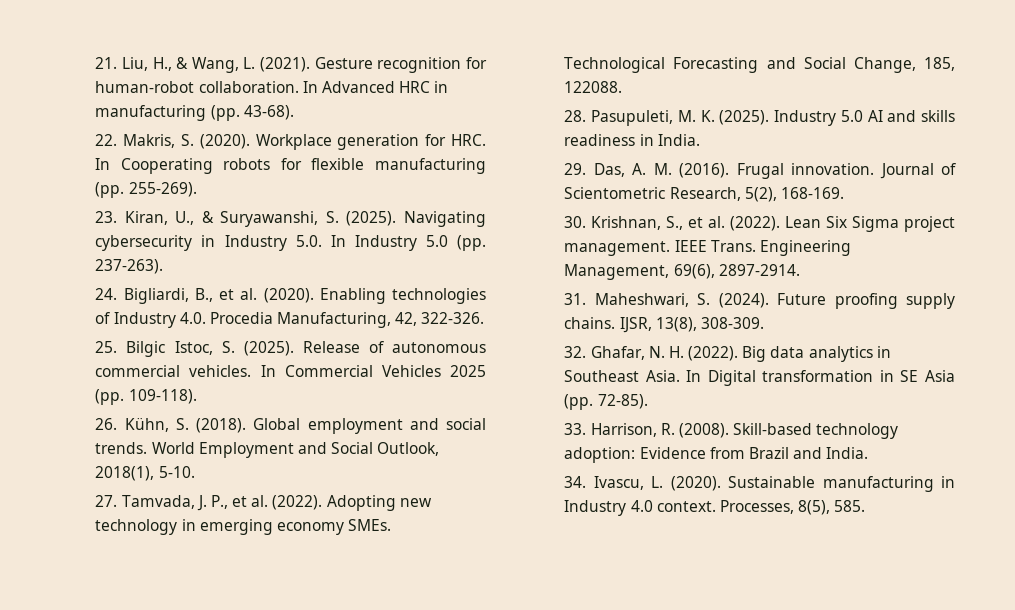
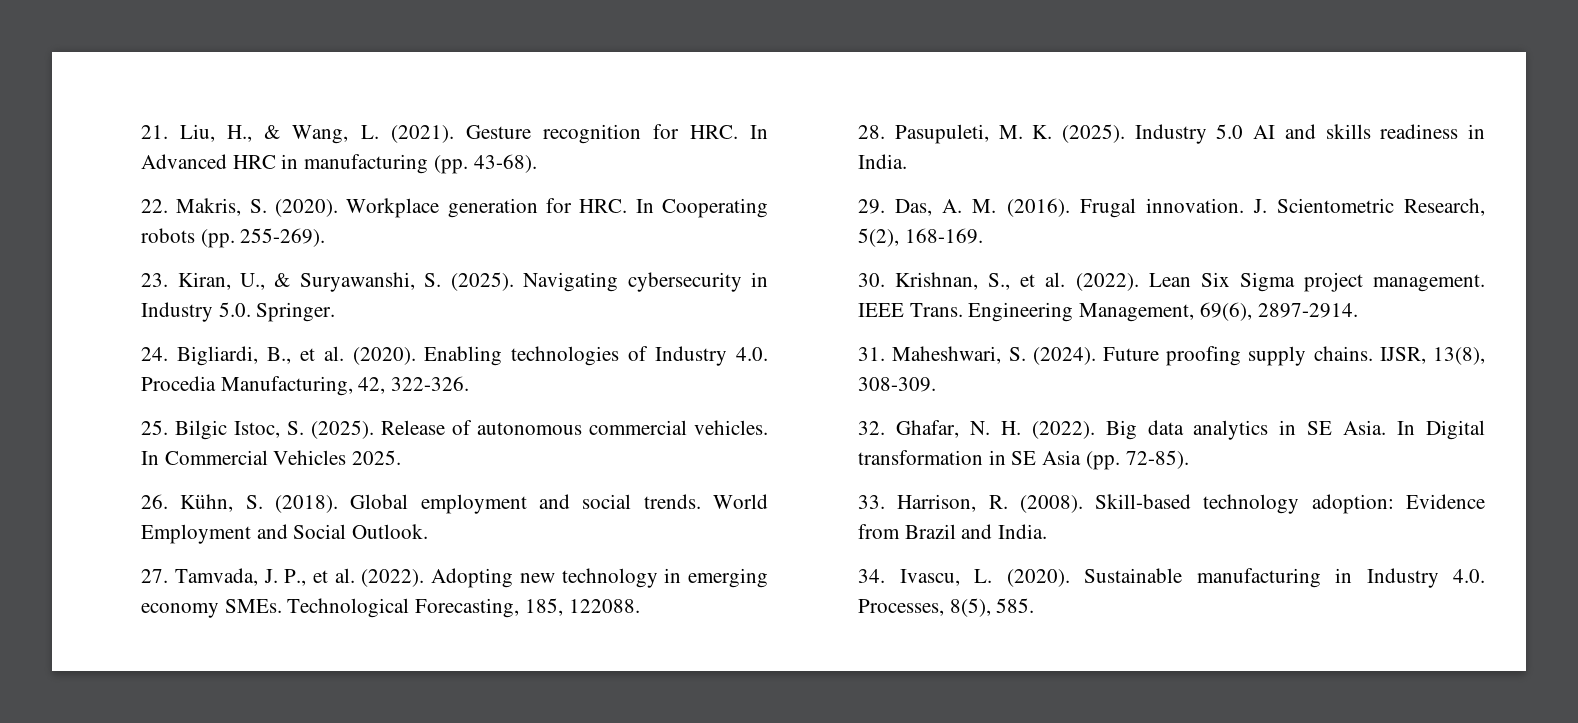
- Gesture recognition for human-robot collaboration. In Advanced HRC in manufacturing (pp. 43-68).
+ Gesture recognition for HRC. In Advanced HRC in manufacturing (pp. 43-68).
- Workplace generation for HRC. In Cooperating robots for flexible manufacturing (pp. 255-269).
+ Workplace generation for HRC. In Cooperating robots (pp. 255-269).
- Navigating cybersecurity in Industry 5.0. In Industry 5.0 (pp. 237-263).
+ Navigating cybersecurity in Industry 5.0. Springer.
- In Commercial Vehicles 2025 (pp. 109-118).
+ In Commercial Vehicles 2025.
- World Employment and Social Outlook, 2018(1), 5-10.
+ World Employment and Social Outlook.
- Technological Forecasting and Social Change, 185, 122088.
+ Technological Forecasting, 185, 122088.
- Journal of Scientometric Research, 5(2), 168-169.
+ J. Scientometric Research, 5(2), 168-169.
- Big data analytics in Southeast Asia.
+ Big data analytics in SE Asia.
- Sustainable manufacturing in Industry 4.0 context. Processes, 8(5), 585.
+ Sustainable manufacturing in Industry 4.0. Processes, 8(5), 585.

